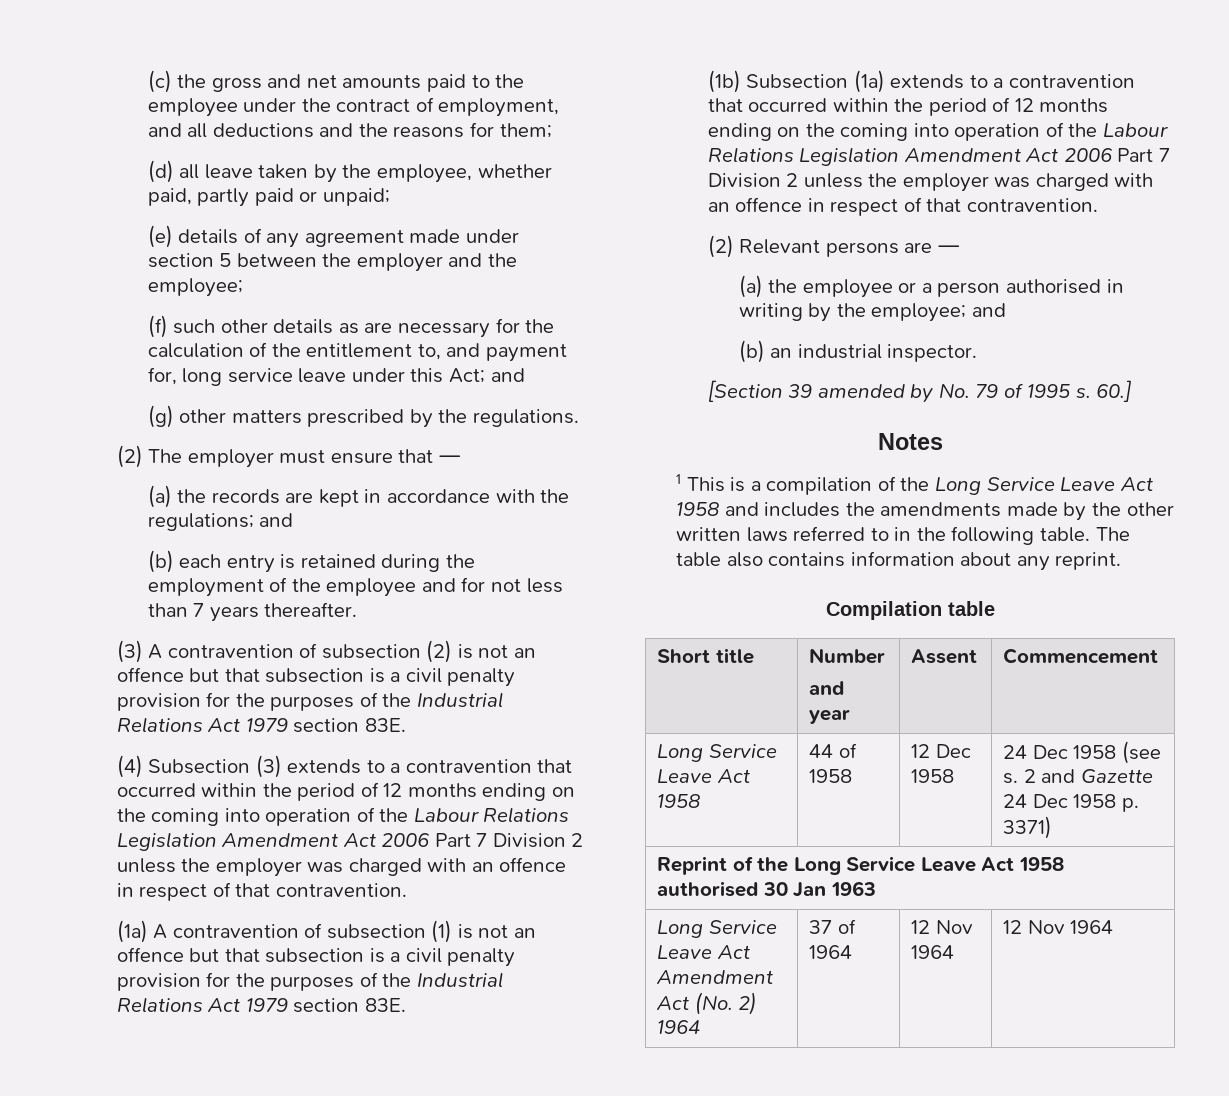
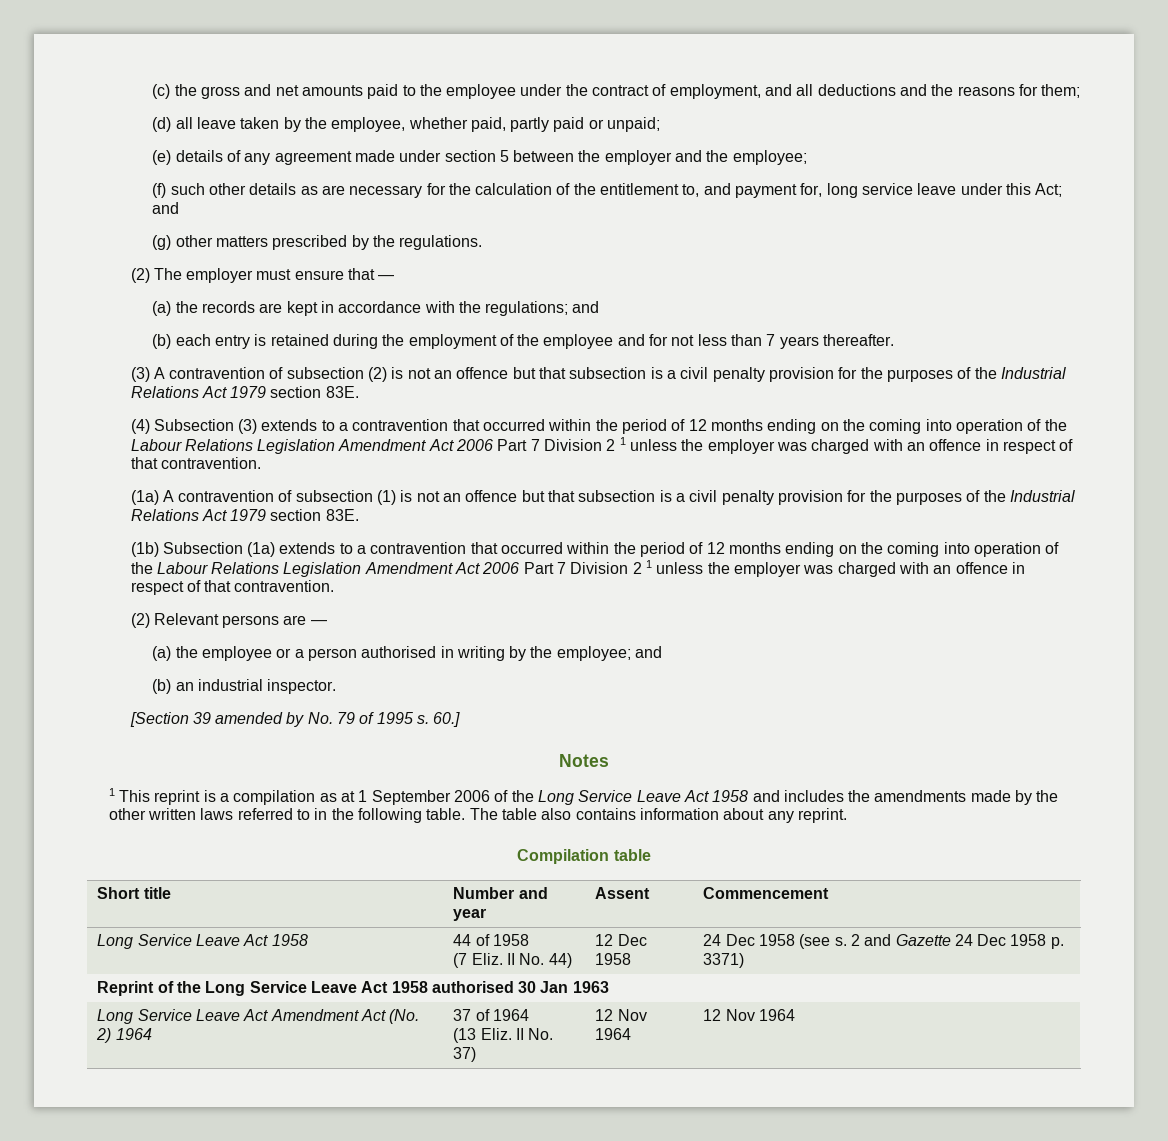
- (4) Subsection (3) extends to a contravention that occurred within the period of 12 months ending on the coming into operation of the Labour Relations Legislation Amendment Act 2006 Part 7 Division 2 unless the employer was charged with an offence in respect of that contravention.
+ (4) Subsection (3) extends to a contravention that occurred within the period of 12 months ending on the coming into operation of the Labour Relations Legislation Amendment Act 2006 Part 7 Division 2 1 unless the employer was charged with an offence in respect of that contravention.
- (1b) Subsection (1a) extends to a contravention that occurred within the period of 12 months ending on the coming into operation of the Labour Relations Legislation Amendment Act 2006 Part 7 Division 2 unless the employer was charged with an offence in respect of that contravention.
+ (1b) Subsection (1a) extends to a contravention that occurred within the period of 12 months ending on the coming into operation of the Labour Relations Legislation Amendment Act 2006 Part 7 Division 2 1 unless the employer was charged with an offence in respect of that contravention.
- 1 This is a compilation of the Long Service Leave Act 1958 and includes the amendments made by the other written laws referred to in the following table.
+ 1 This reprint is a compilation as at 1 September 2006 of the Long Service Leave Act 1958 and includes the amendments made by the other written laws referred to in the following table.
- Short title | Number
- and year | Assent | Commencement
+ Short title | Number and year | Assent | Commencement
- Long Service Leave Act 1958 | 44 of 1958 | 12 Dec 1958 | 24 Dec 1958 (see s. 2 and Gazette 24 Dec 1958 p. 3371)
+ Long Service Leave Act 1958 | 44 of 1958
+ (7 Eliz. II No. 44) | 12 Dec 1958 | 24 Dec 1958 (see s. 2 and Gazette 24 Dec 1958 p. 3371)
- Long Service Leave Act Amendment Act (No. 2) 1964 | 37 of 1964 | 12 Nov 1964 | 12 Nov 1964
+ Long Service Leave Act Amendment Act (No. 2) 1964 | 37 of 1964
+ (13 Eliz. II No. 37) | 12 Nov 1964 | 12 Nov 1964

